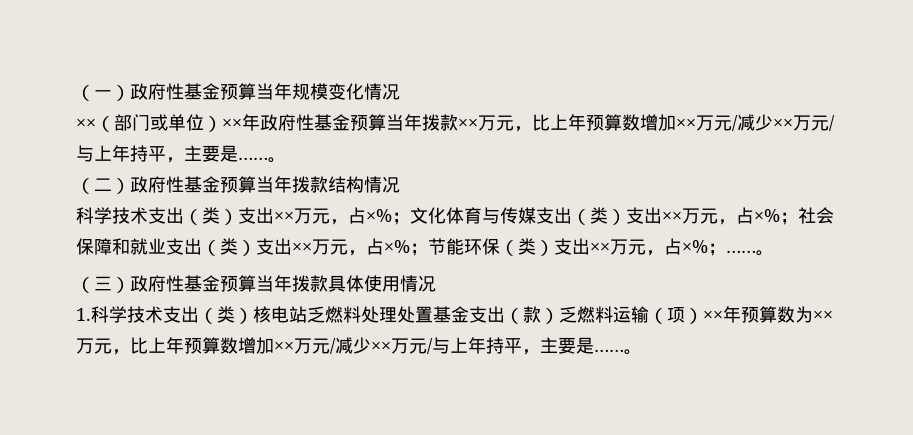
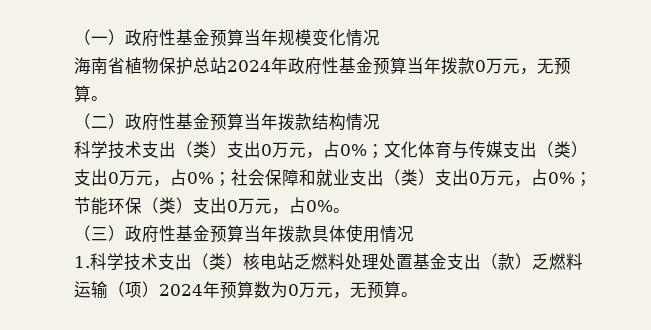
- ××（部门或单位）××年政府性基金预算当年拨款××万元，比上年预算数增加××万元/减少××万元/与上年持平，主要是……。
+ 海南省植物保护总站2024年政府性基金预算当年拨款0万元，无预算。
- 科学技术支出（类）支出××万元，占×%；文化体育与传媒支出（类）支出××万元，占×%；社会保障和就业支出（类）支出××万元，占×%；节能环保（类）支出××万元，占×%；……。
+ 科学技术支出（类）支出0万元，占0%；文化体育与传媒支出（类）支出0万元，占0%；社会保障和就业支出（类）支出0万元，占0%；节能环保（类）支出0万元，占0%。
- 1.科学技术支出（类）核电站乏燃料处理处置基金支出（款）乏燃料运输（项）××年预算数为××万元，比上年预算数增加××万元/减少××万元/与上年持平，主要是……。
+ 1.科学技术支出（类）核电站乏燃料处理处置基金支出（款）乏燃料运输（项）2024年预算数为0万元，无预算。

